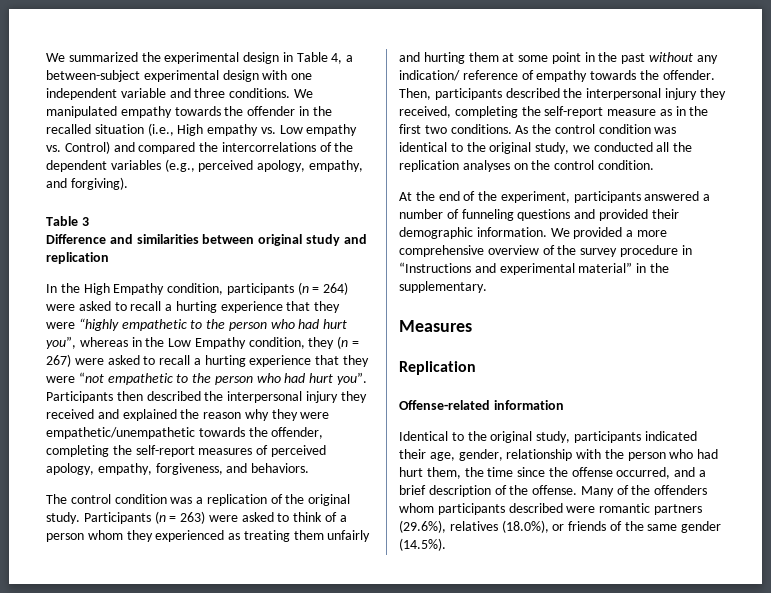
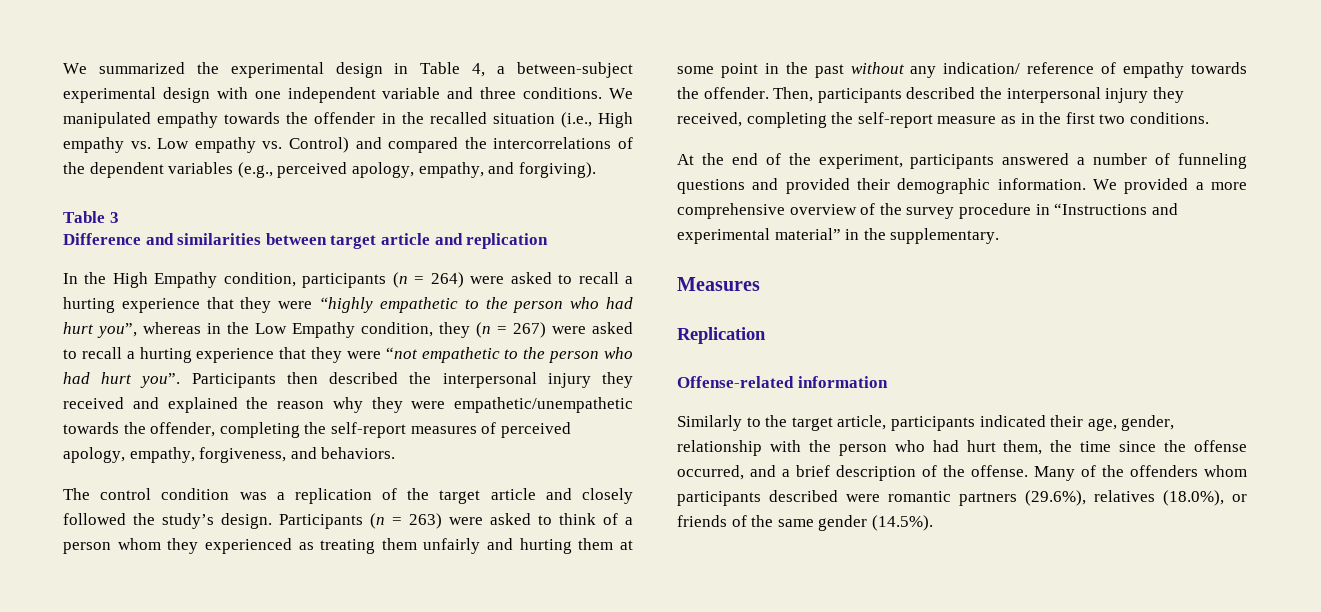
- Difference and similarities between original study and replication
+ Difference and similarities between target article and replication
- The control condition was a replication of the original study.
+ The control condition was a replication of the target article and closely followed the study’s design.
- As the control condition was identical to the original study, we conducted all the replication analyses on the control condition.
- Identical to the original study, participants indicated their age, gender, relationship with the person who had hurt them, the time since the offense occurred, and a brief description of the offense.
+ Similarly to the target article, participants indicated their age, gender, relationship with the person who had hurt them, the time since the offense occurred, and a brief description of the offense.

